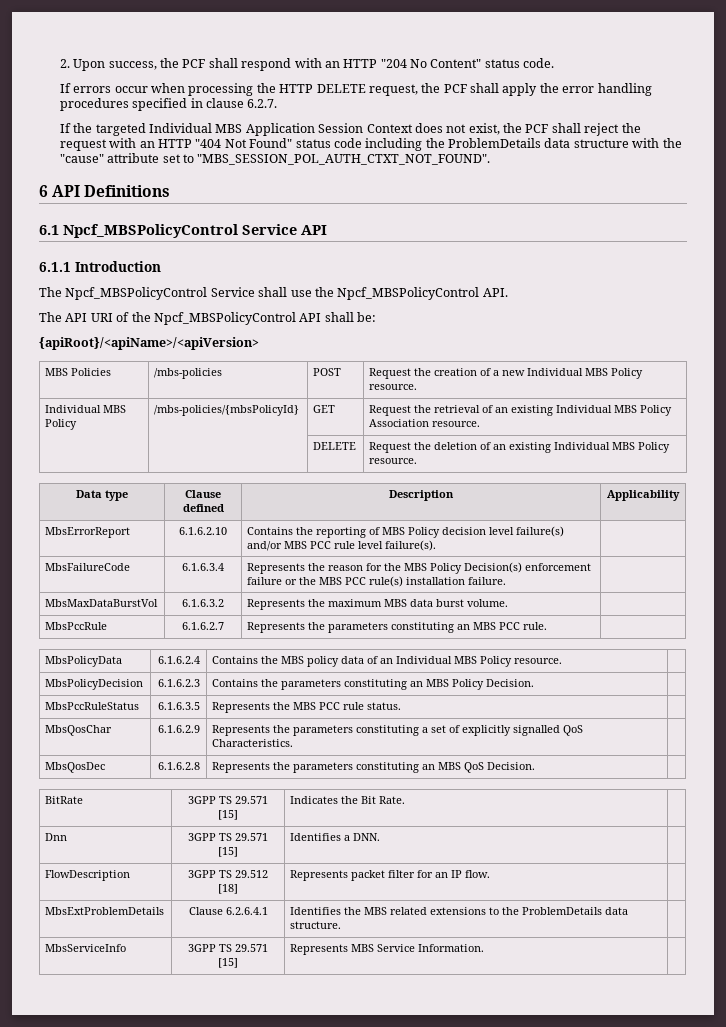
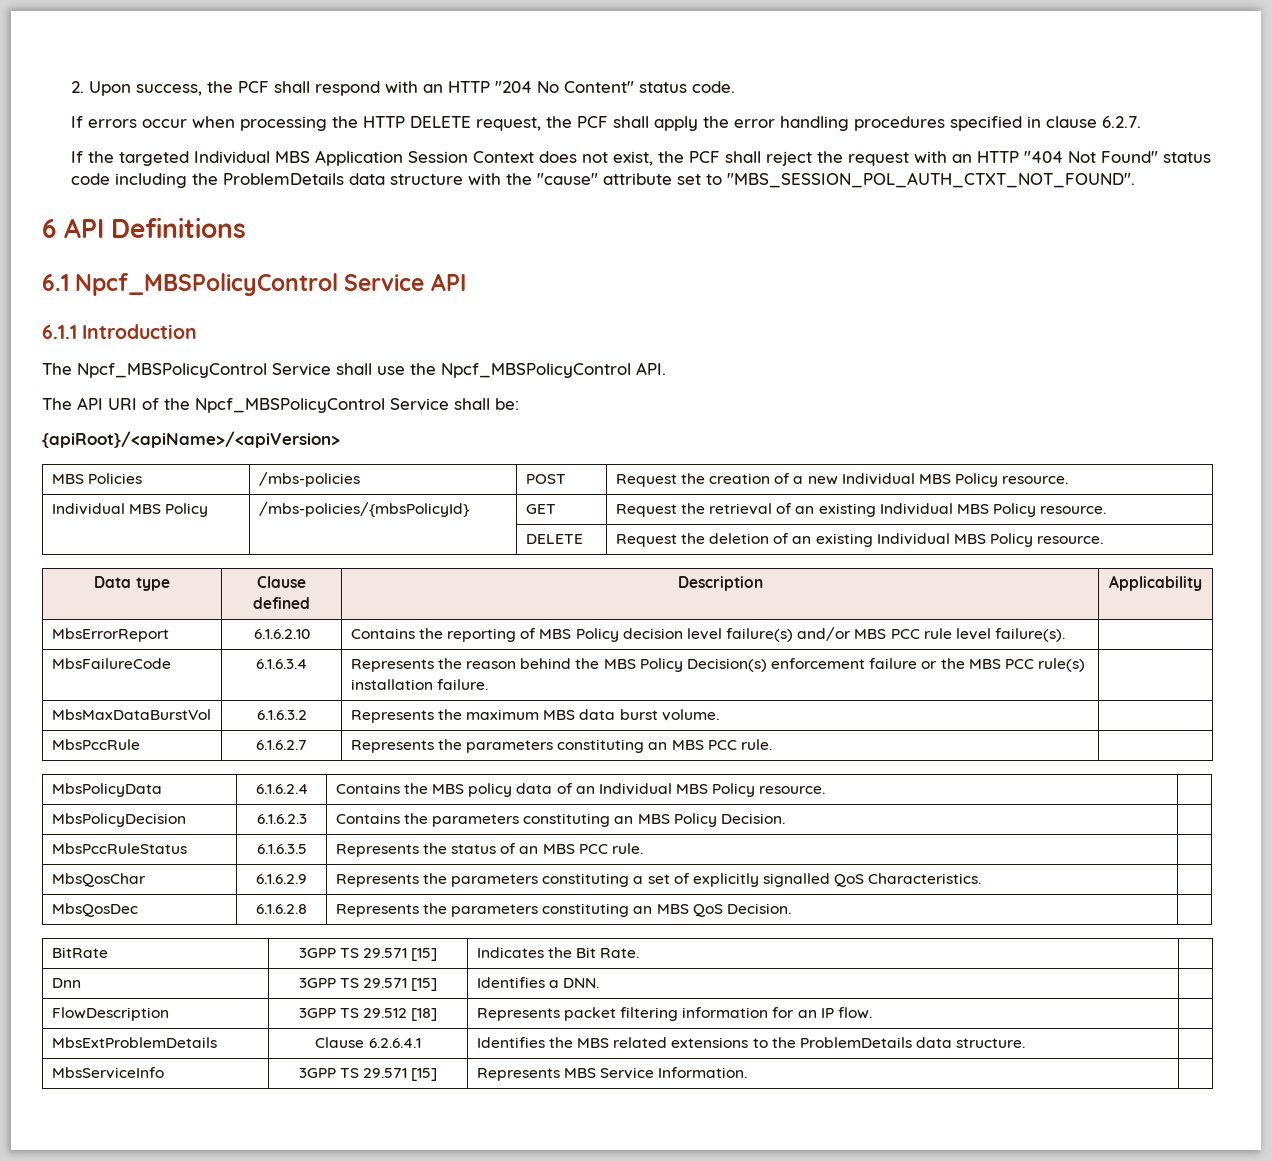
- The API URI of the Npcf_MBSPolicyControl API shall be:
+ The API URI of the Npcf_MBSPolicyControl Service shall be:
- Individual MBS Policy | /mbs-policies/{mbsPolicyId} | GET | Request the retrieval of an existing Individual MBS Policy Association resource.
+ Individual MBS Policy | /mbs-policies/{mbsPolicyId} | GET | Request the retrieval of an existing Individual MBS Policy resource.
- MbsFailureCode | 6.1.6.3.4 | Represents the reason for the MBS Policy Decision(s) enforcement failure or the MBS PCC rule(s) installation failure. |
+ MbsFailureCode | 6.1.6.3.4 | Represents the reason behind the MBS Policy Decision(s) enforcement failure or the MBS PCC rule(s) installation failure. |
- MbsPccRuleStatus | 6.1.6.3.5 | Represents the MBS PCC rule status. |
+ MbsPccRuleStatus | 6.1.6.3.5 | Represents the status of an MBS PCC rule. |
- FlowDescription | 3GPP TS 29.512 [18] | Represents packet filter for an IP flow. |
+ FlowDescription | 3GPP TS 29.512 [18] | Represents packet filtering information for an IP flow. |

